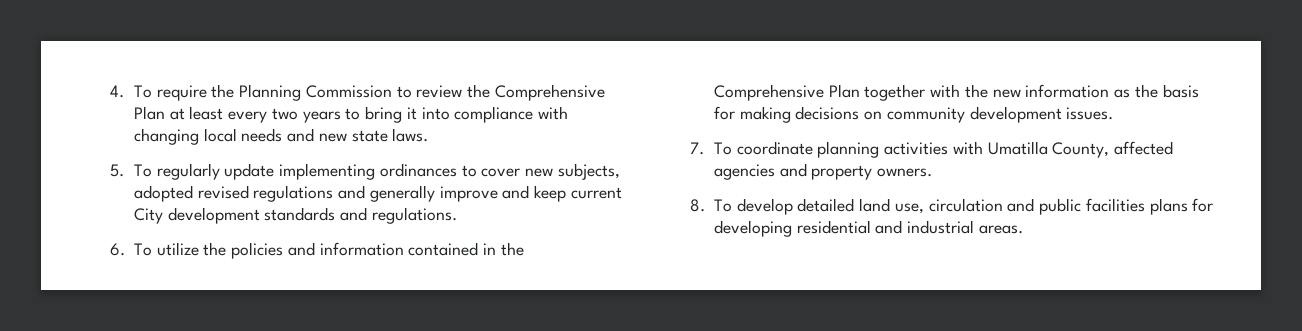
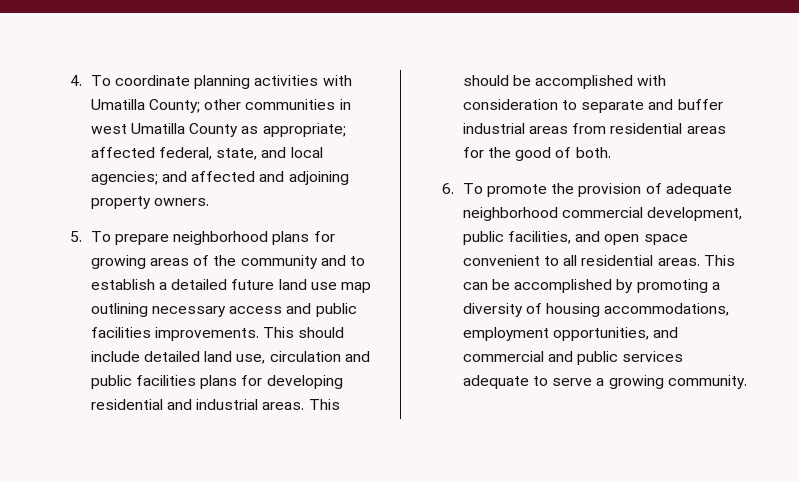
- 4. To require the Planning Commission to review the Comprehensive Plan at least every two years to bring it into compliance with changing local needs and new state laws.
- 5. To regularly update implementing ordinances to cover new subjects, adopted revised regulations and generally improve and keep current City development standards and regulations.
- 6. To utilize the policies and information contained in the Comprehensive Plan together with the new information as the basis for making decisions on community development issues.
- 7. To coordinate planning activities with Umatilla County, affected agencies and property owners.
- 8. To develop detailed land use, circulation and public facilities plans for developing residential and industrial areas.
+ 4. To coordinate planning activities with Umatilla County; other communities in west Umatilla County as appropriate; affected federal, state, and local agencies; and affected and adjoining property owners.
+ 5. To prepare neighborhood plans for growing areas of the community and to establish a detailed future land use map outlining necessary access and public facilities improvements. This should include detailed land use, circulation and public facilities plans for developing residential and industrial areas.
+ This should be accomplished with consideration to separate and buffer industrial areas from residential areas for the good of both.
+ 6. To promote the provision of adequate neighborhood commercial development, public facilities, and open space convenient to all residential areas. This can be accomplished by promoting a diversity of housing accommodations, employment opportunities, and commercial and public services adequate to serve a growing community.

